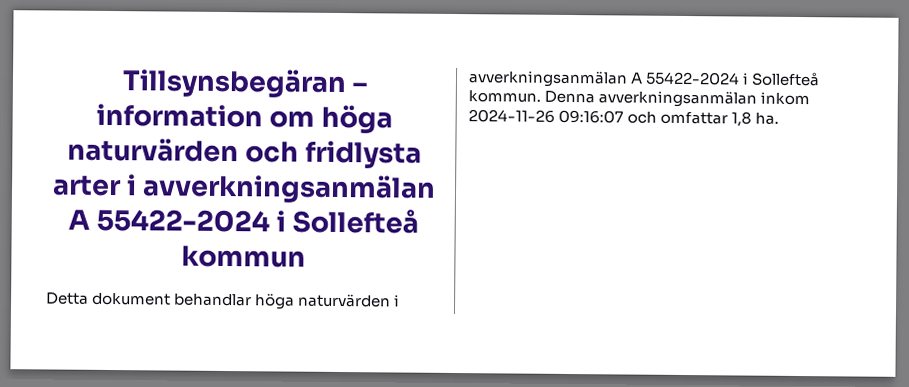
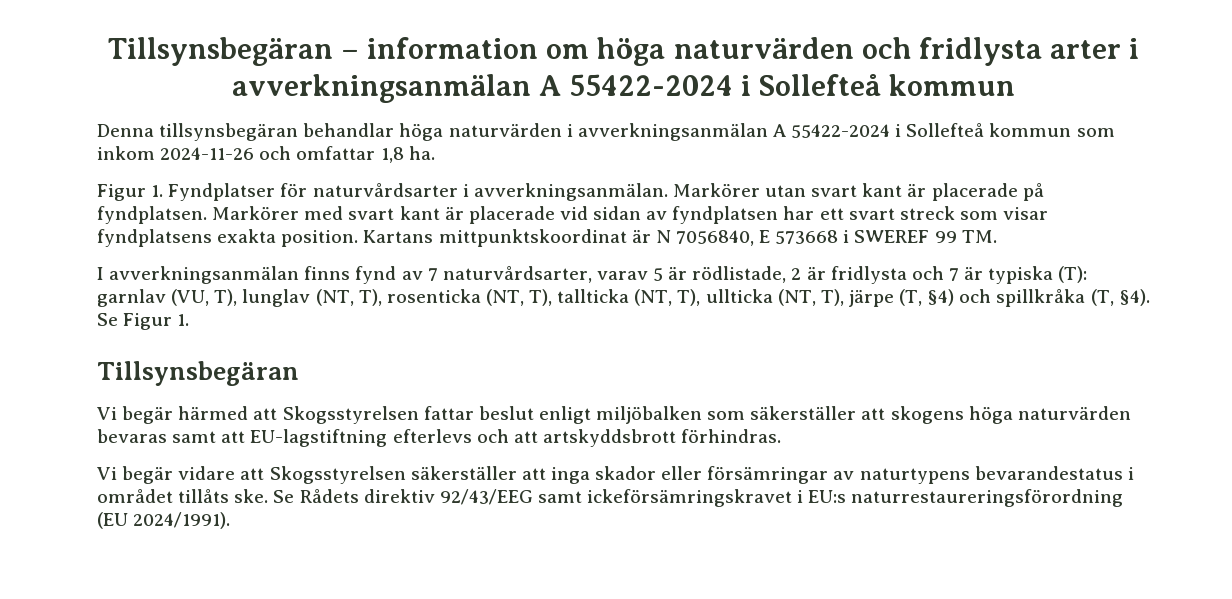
- Detta dokument behandlar höga naturvärden i avverkningsanmälan A 55422-2024 i Sollefteå kommun. Denna avverkningsanmälan inkom 2024-11-26 09:16:07 och omfattar 1,8 ha.
+ Denna tillsynsbegäran behandlar höga naturvärden i avverkningsanmälan A 55422-2024 i Sollefteå kommun som inkom 2024-11-26 och omfattar 1,8 ha.
+ Figur 1. Fyndplatser för naturvårdsarter i avverkningsanmälan. Markörer utan svart kant är placerade på fyndplatsen. Markörer med svart kant är placerade vid sidan av fyndplatsen har ett svart streck som visar fyndplatsens exakta position. Kartans mittpunktskoordinat är N 7056840, E 573668 i SWEREF 99 TM.
+ I avverkningsanmälan finns fynd av 7 naturvårdsarter, varav 5 är rödlistade, 2 är fridlysta och 7 är typiska (T): garnlav (VU, T), lunglav (NT, T), rosenticka (NT, T), tallticka (NT, T), ullticka (NT, T), järpe (T, §4) och spillkråka (T, §4). Se Figur 1.
+ Tillsynsbegäran
+ Vi begär härmed att Skogsstyrelsen fattar beslut enligt miljöbalken som säkerställer att skogens höga naturvärden bevaras samt att EU-lagstiftning efterlevs och att artskyddsbrott förhindras.
+ Vi begär vidare att Skogsstyrelsen säkerställer att inga skador eller försämringar av naturtypens bevarandestatus i området tillåts ske. Se Rådets direktiv 92/43/EEG samt ickeförsämringskravet i EU:s naturrestaureringsförordning (EU 2024/1991).

